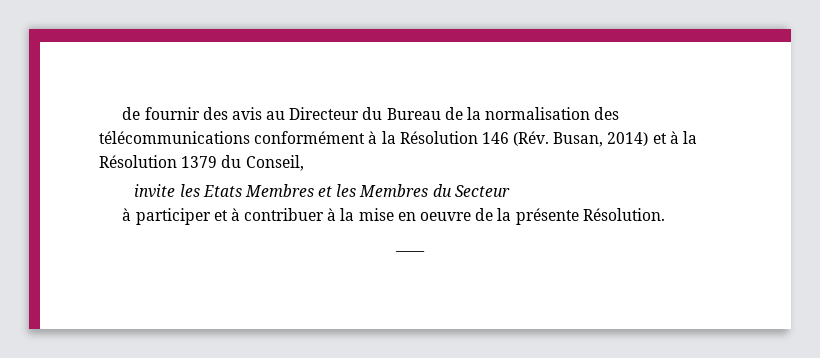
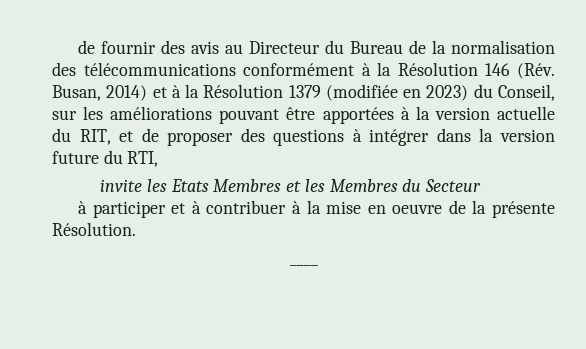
- de fournir des avis au Directeur du Bureau de la normalisation des télécommunications conformément à la Résolution 146 (Rév. Busan, 2014) et à la Résolution 1379 du Conseil,
+ de fournir des avis au Directeur du Bureau de la normalisation des télécommunications conformément à la Résolution 146 (Rév. Busan, 2014) et à la Résolution 1379 (modifiée en 2023) du Conseil, sur les améliorations pouvant être apportées à la version actuelle du RIT, et de proposer des questions à intégrer dans la version future du RTI,

